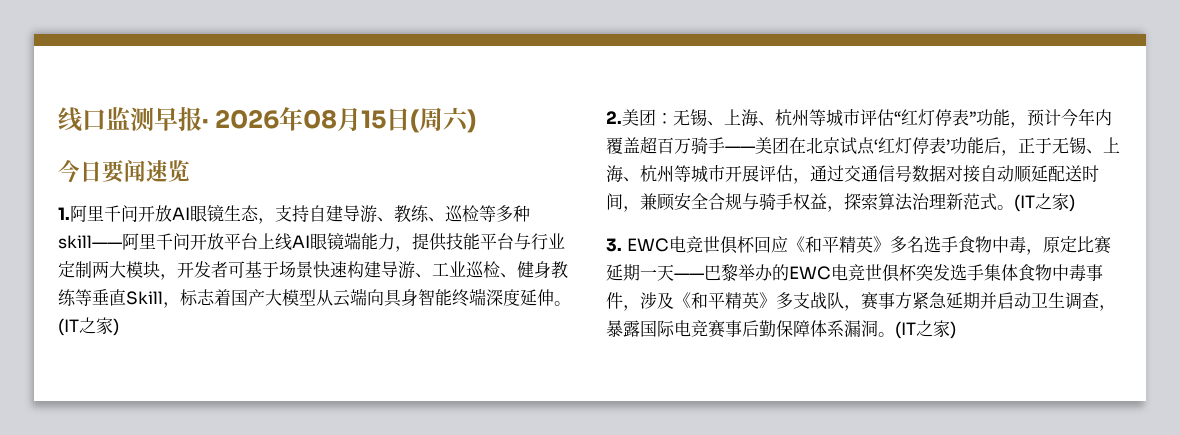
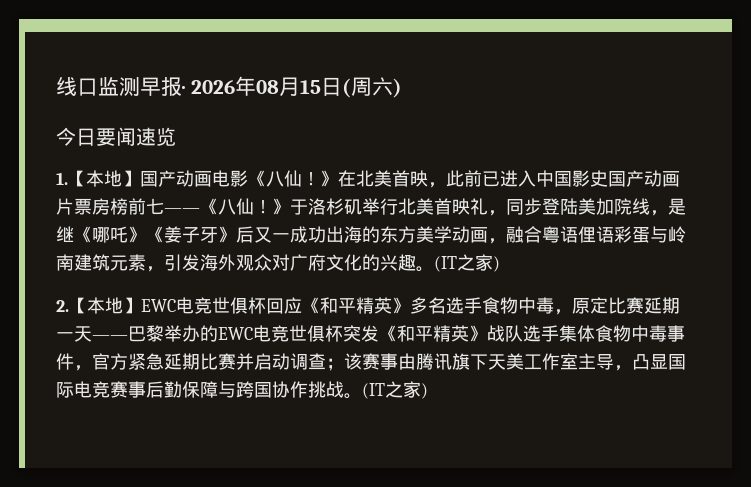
- 1.阿里千问开放AI眼镜生态，支持自建导游、教练、巡检等多种skill——阿里千问开放平台上线AI眼镜端能力，提供技能平台与行业定制两大模块，开发者可基于场景快速构建导游、工业巡检、健身教练等垂直Skill，标志着国产大模型从云端向具身智能终端深度延伸。
+ 1.【本地】国产动画电影《八仙！》在北美首映，此前已进入中国影史国产动画片票房榜前七——《八仙！》于洛杉矶举行北美首映礼，同步登陆美加院线，是继《哪吒》《姜子牙》后又一成功出海的东方美学动画，融合粤语俚语彩蛋与岭南建筑元素，引发海外观众对广府文化的兴趣。
- 2.美团：无锡、上海、杭州等城市评估“红灯停表”功能，预计今年内覆盖超百万骑手——美团在北京试点‘红灯停表’功能后，正于无锡、上海、杭州等城市开展评估，通过交通信号数据对接自动顺延配送时间，兼顾安全合规与骑手权益，探索算法治理新范式。(IT之家)
- 3. EWC电竞世俱杯回应《和平精英》多名选手食物中毒，原定比赛延期一天——巴黎举办的EWC电竞世俱杯突发选手集体食物中毒事件，涉及《和平精英》多支战队，赛事方紧急延期并启动卫生调查，暴露国际电竞赛事后勤保障体系漏洞。
+ 2.【本地】EWC电竞世俱杯回应《和平精英》多名选手食物中毒，原定比赛延期一天——巴黎举办的EWC电竞世俱杯突发《和平精英》战队选手集体食物中毒事件，官方紧急延期比赛并启动调查；该赛事由腾讯旗下天美工作室主导，凸显国际电竞赛事后勤保障与跨国协作挑战。

